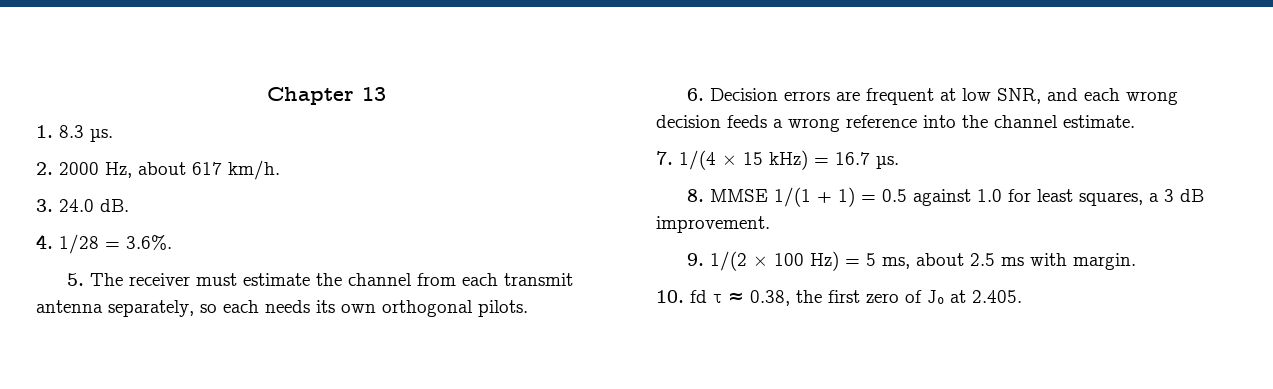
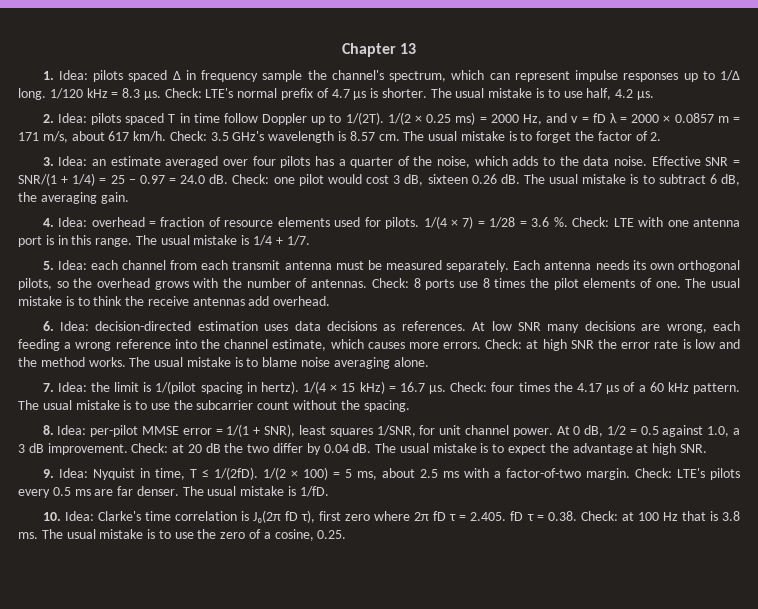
- 1. 8.3 µs.
- 2. 2000 Hz, about 617 km/h.
- 3. 24.0 dB.
- 4. 1/28 = 3.6%.
- 5. The receiver must estimate the channel from each transmit antenna separately, so each needs its own orthogonal pilots.
- 6. Decision errors are frequent at low SNR, and each wrong decision feeds a wrong reference into the channel estimate.
- 7. 1/(4 × 15 kHz) = 16.7 µs.
- 8. MMSE 1/(1 + 1) = 0.5 against 1.0 for least squares, a 3 dB improvement.
- 9. 1/(2 × 100 Hz) = 5 ms, about 2.5 ms with margin.
- 10. fd τ ≈ 0.38, the first zero of J₀ at 2.405.
+ 1. Idea: pilots spaced Δ in frequency sample the channel's spectrum, which can represent impulse responses up to 1/Δ long. 1/120 kHz = 8.3 µs. Check: LTE's normal prefix of 4.7 µs is shorter. The usual mistake is to use half, 4.2 µs.
+ 2. Idea: pilots spaced T in time follow Doppler up to 1/(2T). 1/(2 × 0.25 ms) = 2000 Hz, and v = fD λ = 2000 × 0.0857 m = 171 m/s, about 617 km/h. Check: 3.5 GHz's wavelength is 8.57 cm. The usual mistake is to forget the factor of 2.
+ 3. Idea: an estimate averaged over four pilots has a quarter of the noise, which adds to the data noise. Effective SNR = SNR/(1 + 1/4) = 25 − 0.97 = 24.0 dB. Check: one pilot would cost 3 dB, sixteen 0.26 dB. The usual mistake is to subtract 6 dB, the averaging gain.
+ 4. Idea: overhead = fraction of resource elements used for pilots. 1/(4 × 7) = 1/28 = 3.6 %. Check: LTE with one antenna port is in this range. The usual mistake is 1/4 + 1/7.
+ 5. Idea: each channel from each transmit antenna must be measured separately. Each antenna needs its own orthogonal pilots, so the overhead grows with the number of antennas. Check: 8 ports use 8 times the pilot elements of one. The usual mistake is to think the receive antennas add overhead.
+ 6. Idea: decision-directed estimation uses data decisions as references. At low SNR many decisions are wrong, each feeding a wrong reference into the channel estimate, which causes more errors. Check: at high SNR the error rate is low and the method works. The usual mistake is to blame noise averaging alone.
+ 7. Idea: the limit is 1/(pilot spacing in hertz). 1/(4 × 15 kHz) = 16.7 µs. Check: four times the 4.17 µs of a 60 kHz pattern. The usual mistake is to use the subcarrier count without the spacing.
+ 8. Idea: per-pilot MMSE error = 1/(1 + SNR), least squares 1/SNR, for unit channel power. At 0 dB, 1/2 = 0.5 against 1.0, a 3 dB improvement. Check: at 20 dB the two differ by 0.04 dB. The usual mistake is to expect the advantage at high SNR.
+ 9. Idea: Nyquist in time, T ≤ 1/(2fD). 1/(2 × 100) = 5 ms, about 2.5 ms with a factor-of-two margin. Check: LTE's pilots every 0.5 ms are far denser. The usual mistake is 1/fD.
+ 10. Idea: Clarke's time correlation is J₀(2π fD τ), first zero where 2π fD τ = 2.405. fD τ = 0.38. Check: at 100 Hz that is 3.8 ms. The usual mistake is to use the zero of a cosine, 0.25.

